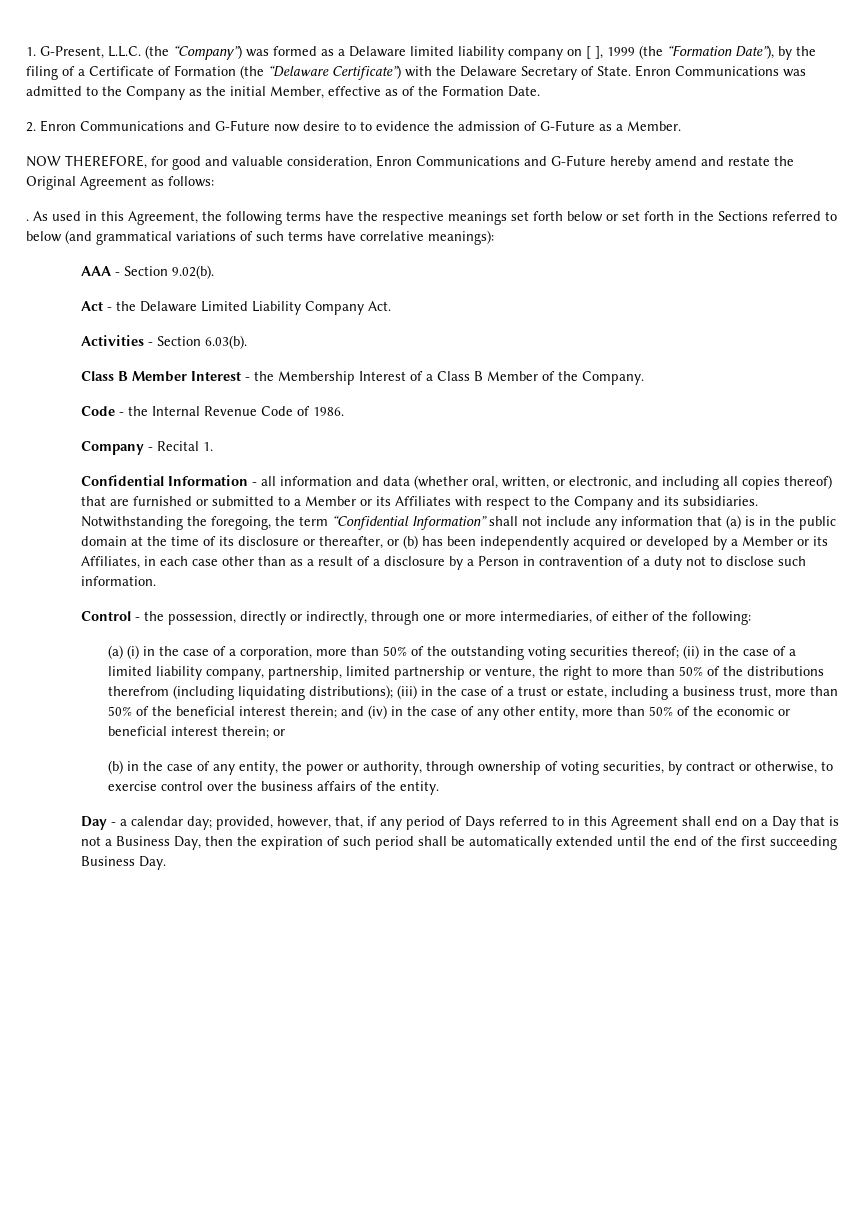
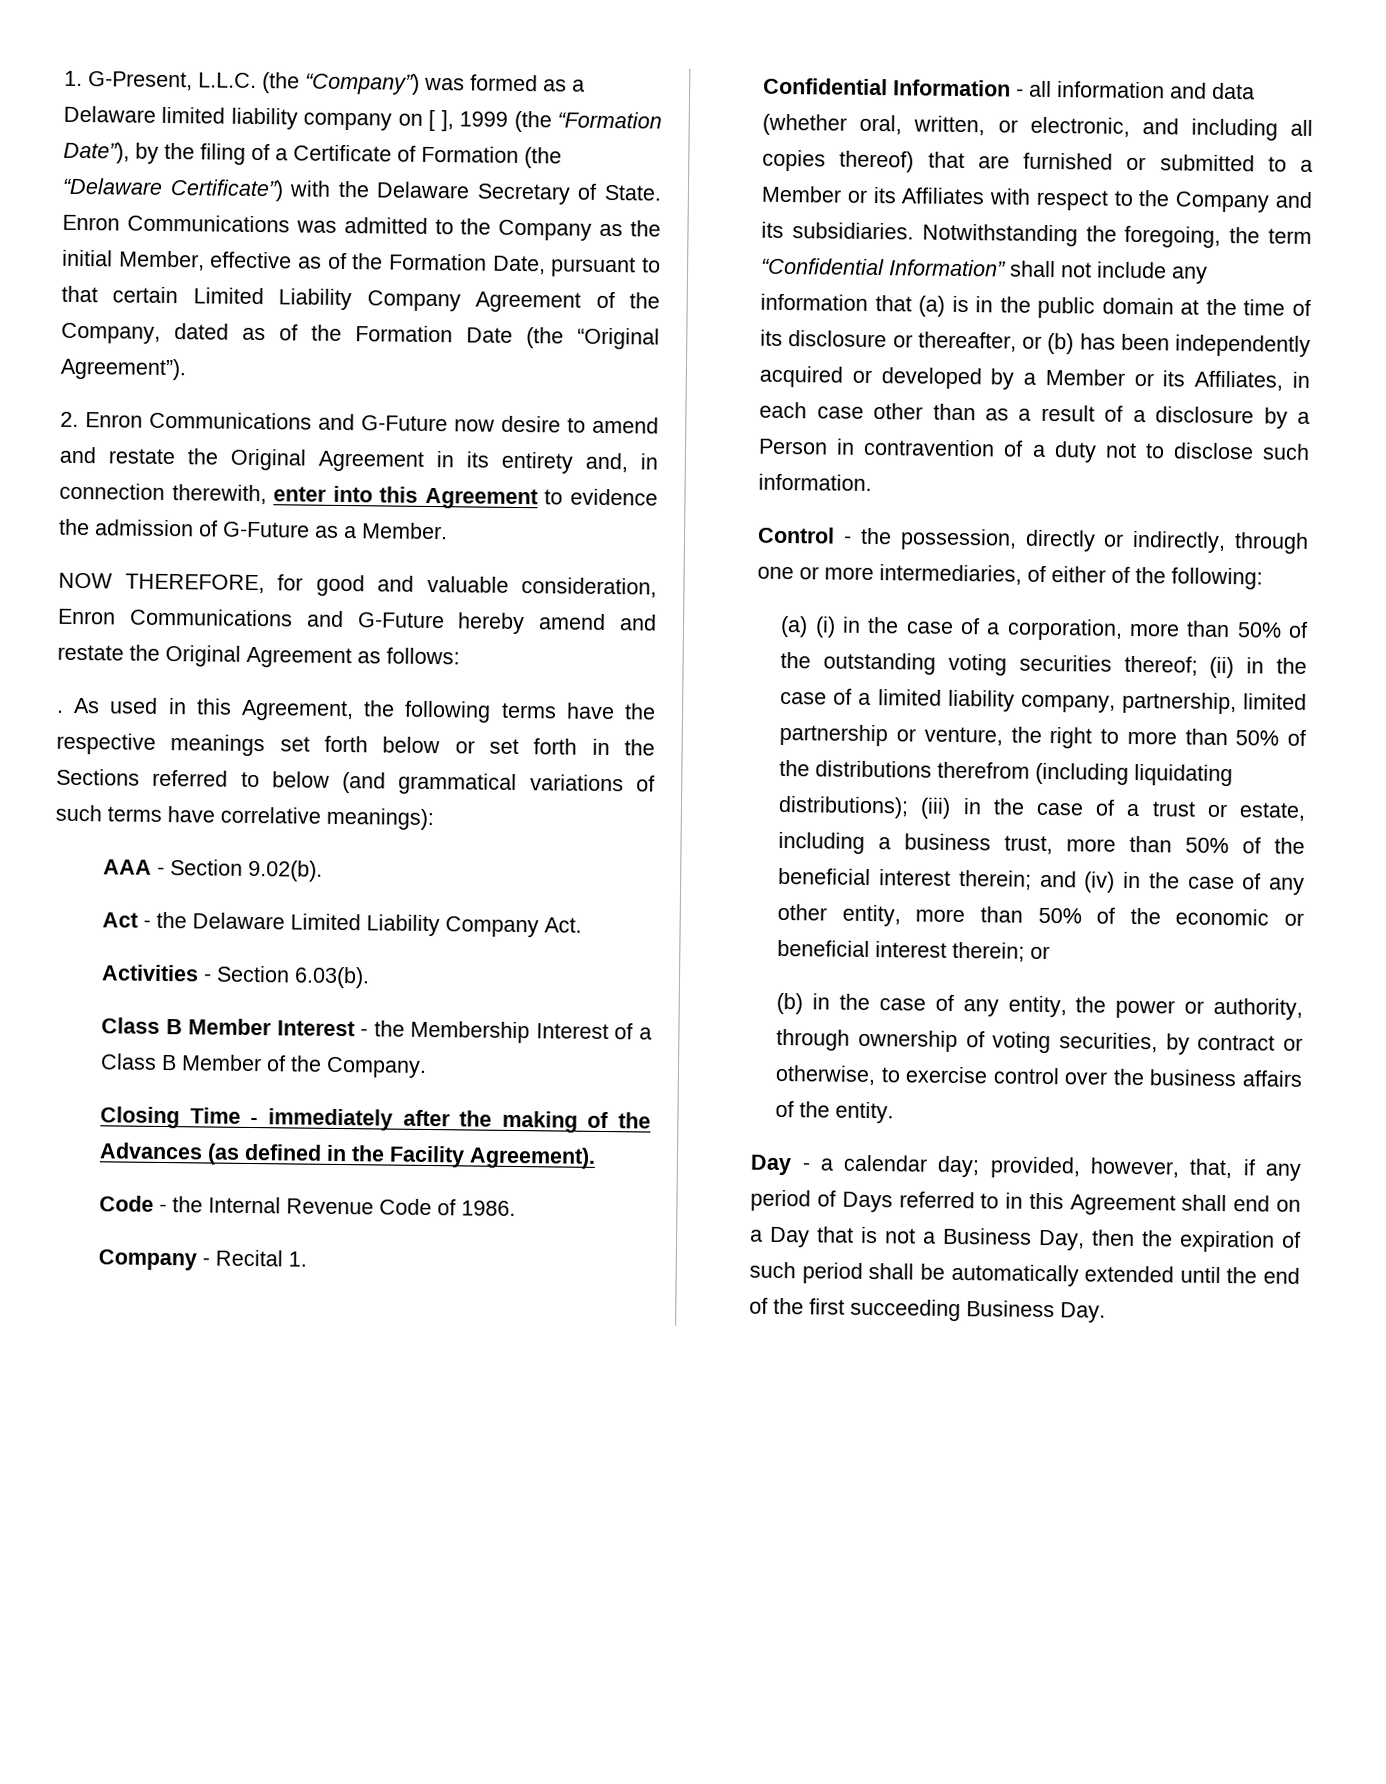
- Enron Communications was admitted to the Company as the initial Member, effective as of the Formation Date.
+ Enron Communications was admitted to the Company as the initial Member, effective as of the Formation Date, pursuant to that certain Limited Liability Company Agreement of the Company, dated as of the Formation Date (the “Original Agreement”).
- 2. Enron Communications and G-Future now desire to to evidence the admission of G-Future as a Member.
+ 2. Enron Communications and G-Future now desire to amend and restate the Original Agreement in its entirety and, in connection therewith, enter into this Agreement to evidence the admission of G-Future as a Member.
+ Closing Time - immediately after the making of the Advances (as defined in the Facility Agreement).

